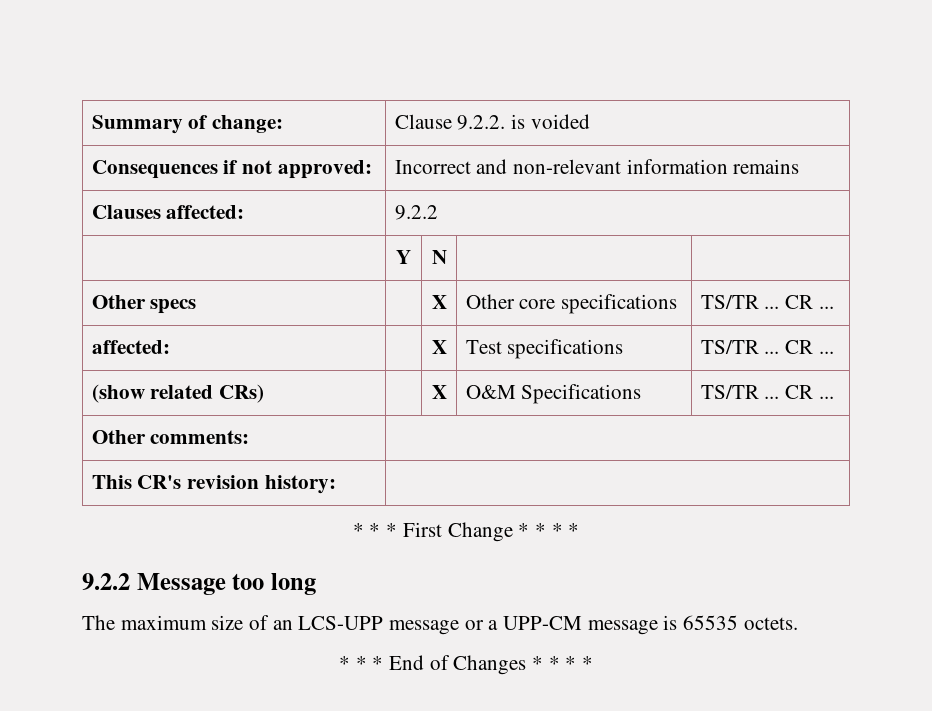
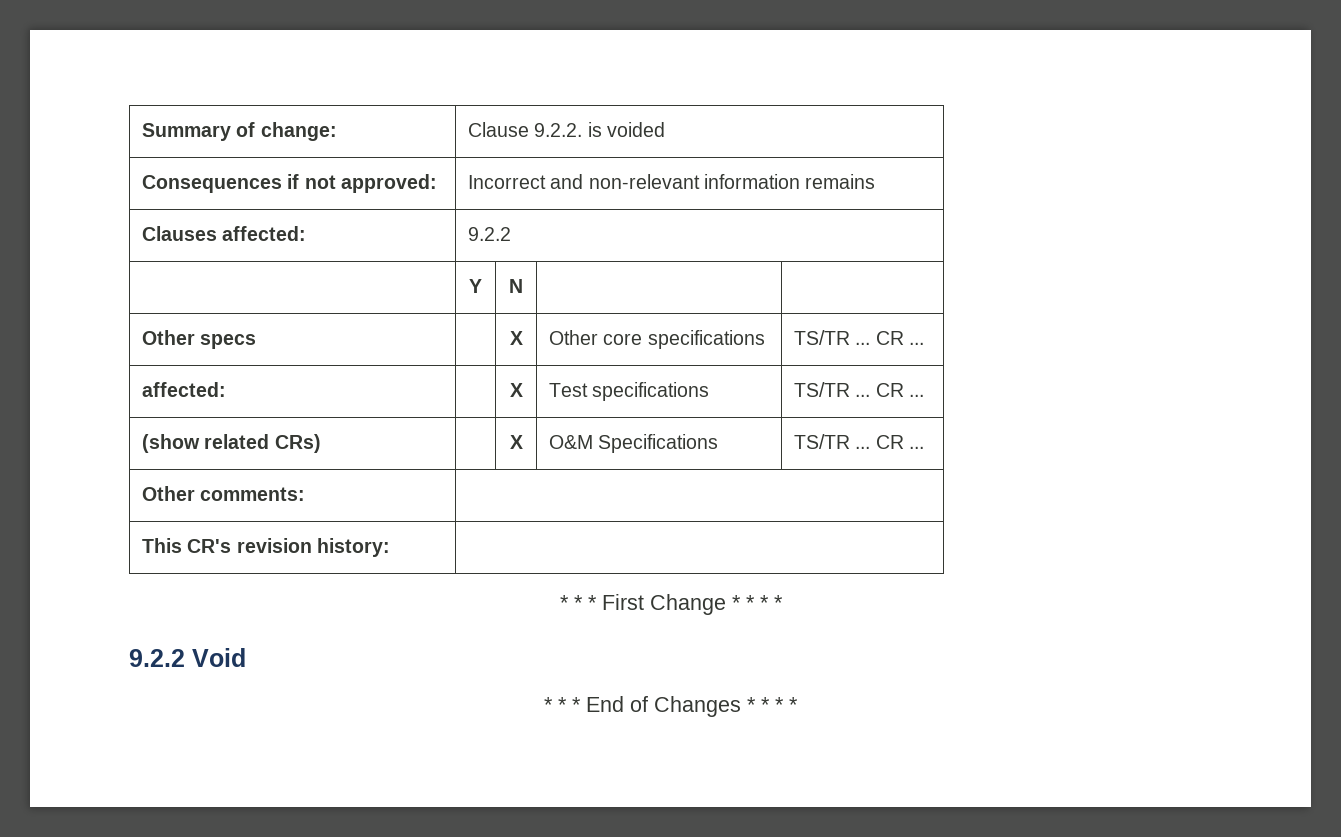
- 9.2.2 Message too long
- The maximum size of an LCS-UPP message or a UPP-CM message is 65535 octets.
+ 9.2.2 Void

